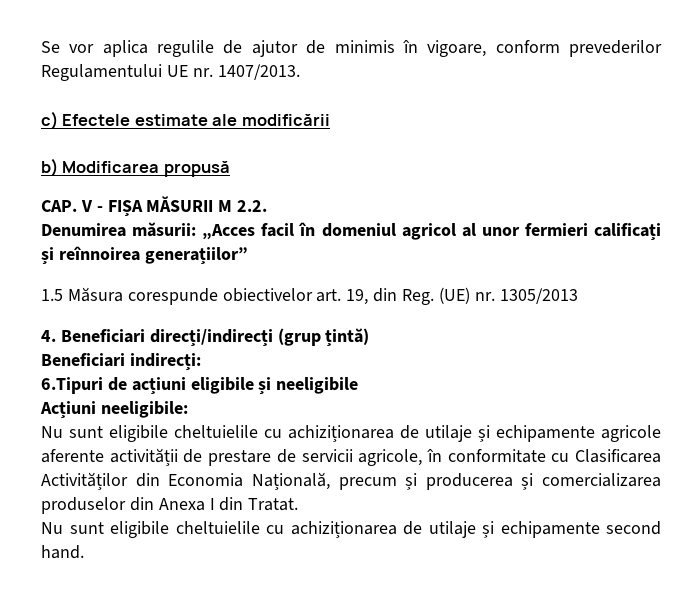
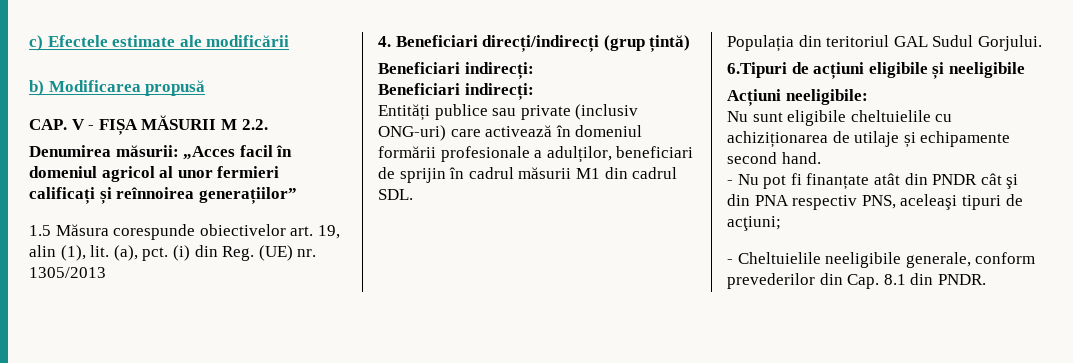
- Se vor aplica regulile de ajutor de minimis în vigoare, conform prevederilor Regulamentului UE nr. 1407/2013.
- 1.5 Măsura corespunde obiectivelor art. 19, din Reg. (UE) nr. 1305/2013
+ 1.5 Măsura corespunde obiectivelor art. 19, alin (1), lit. (a), pct. (i) din Reg. (UE) nr. 1305/2013
  4. Beneficiari direcți/indirecți (grup țintă)
  Beneficiari indirecți:
+ Beneficiari indirecți:
+ Entități publice sau private (inclusiv ONG-uri) care activează în domeniul formării profesionale a adulților, beneficiari de sprijin în cadrul măsurii M1 din cadrul SDL.
+ Populația din teritoriul GAL Sudul Gorjului.
- Nu sunt eligibile cheltuielile cu achiziționarea de utilaje și echipamente agricole aferente activității de prestare de servicii agricole, în conformitate cu Clasificarea Activităților din Economia Națională, precum și producerea și comercializarea produselor din Anexa I din Tratat.
+ - Nu pot fi finanțate atât din PNDR cât şi din PNA respectiv PNS, aceleaşi tipuri de acţiuni;
+ - Cheltuielile neeligibile generale, conform prevederilor din Cap. 8.1 din PNDR.

